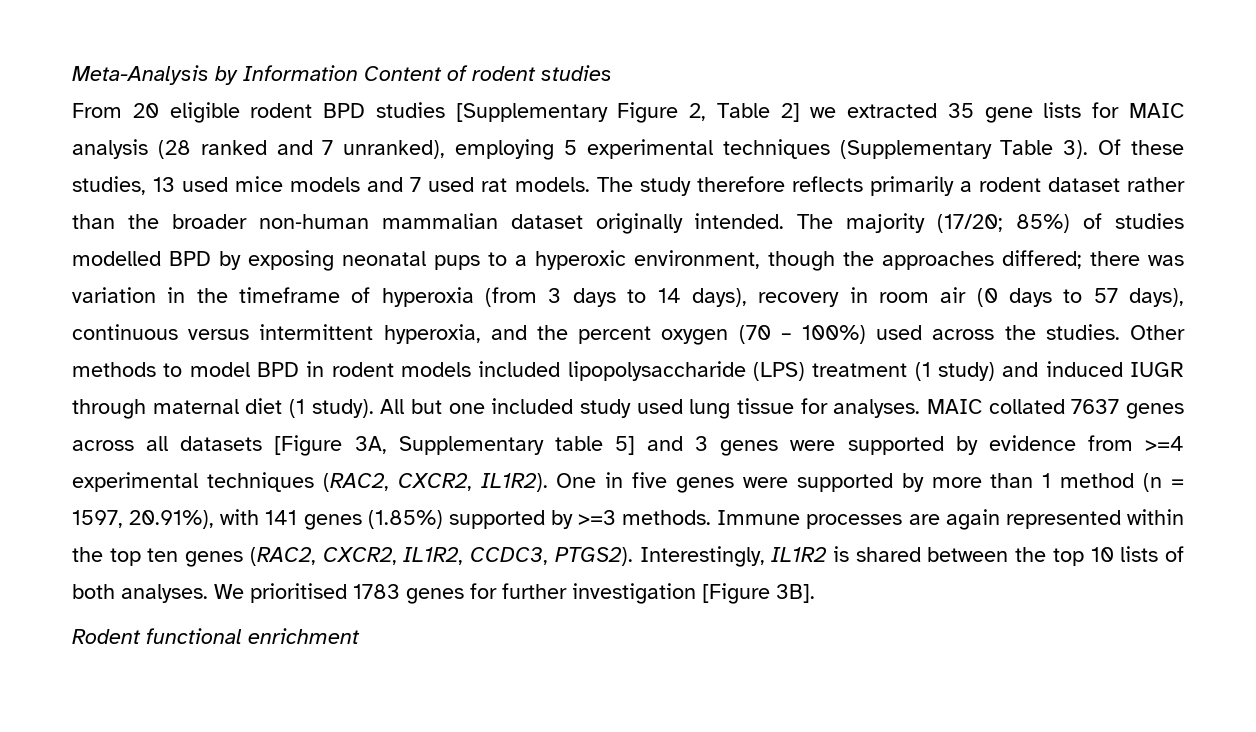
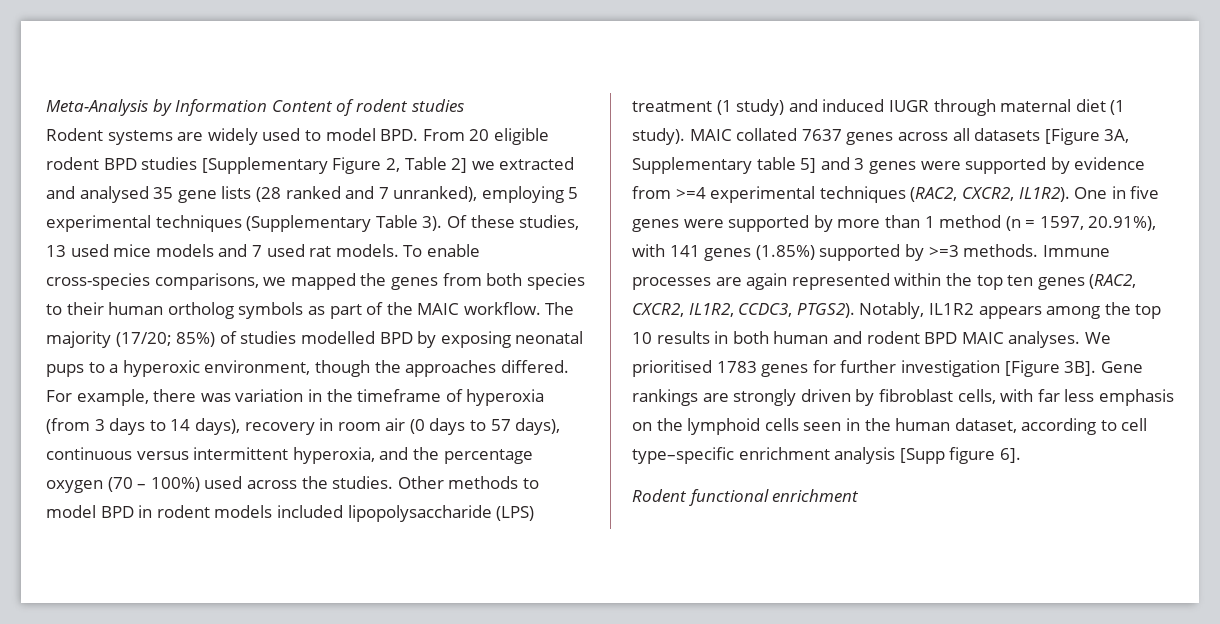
- From 20 eligible rodent BPD studies [Supplementary Figure 2, Table 2] we extracted 35 gene lists for MAIC analysis (28 ranked and 7 unranked), employing 5 experimental techniques (Supplementary Table 3).
+ Rodent systems are widely used to model BPD. From 20 eligible rodent BPD studies [Supplementary Figure 2, Table 2] we extracted and analysed 35 gene lists (28 ranked and 7 unranked), employing 5 experimental techniques (Supplementary Table 3).
- The study therefore reflects primarily a rodent dataset rather than the broader non‑human mammalian dataset originally intended.
+ To enable cross-species comparisons, we mapped the genes from both species to their human ortholog symbols as part of the MAIC workflow.
- The majority (17/20; 85%) of studies modelled BPD by exposing neonatal pups to a hyperoxic environment, though the approaches differed; there was variation in the timeframe of hyperoxia (from 3 days to 14 days), recovery in room air (0 days to 57 days), continuous versus intermittent hyperoxia, and the percent oxygen (70 – 100%) used across the studies.
+ The majority (17/20; 85%) of studies modelled BPD by exposing neonatal pups to a hyperoxic environment, though the approaches differed. For example, there was variation in the timeframe of hyperoxia (from 3 days to 14 days), recovery in room air (0 days to 57 days), continuous versus intermittent hyperoxia, and the percentage oxygen (70 – 100%) used across the studies.
- All but one included study used lung tissue for analyses.
- Interestingly, IL1R2 is shared between the top 10 lists of both analyses.
+ Notably, IL1R2 appears among the top 10 results in both human and rodent BPD MAIC analyses.
+ Gene rankings are strongly driven by fibroblast cells, with far less emphasis on the lymphoid cells seen in the human dataset, according to cell type–specific enrichment analysis [Supp figure 6].

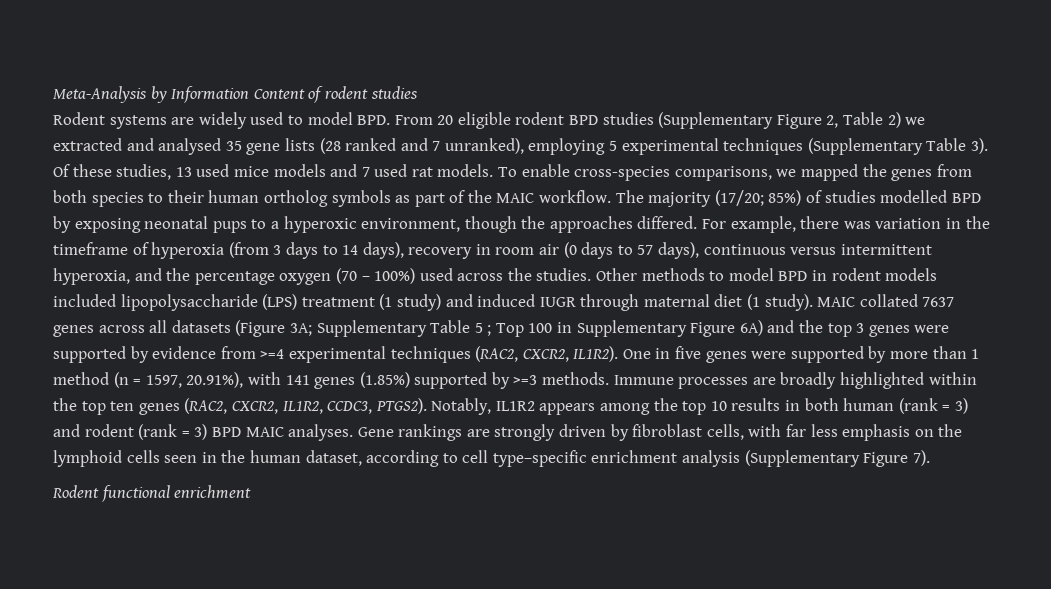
- Rodent systems are widely used to model BPD. From 20 eligible rodent BPD studies [Supplementary Figure 2, Table 2] we extracted and analysed 35 gene lists (28 ranked and 7 unranked), employing 5 experimental techniques (Supplementary Table 3).
+ Rodent systems are widely used to model BPD. From 20 eligible rodent BPD studies (Supplementary Figure 2, Table 2) we extracted and analysed 35 gene lists (28 ranked and 7 unranked), employing 5 experimental techniques (Supplementary Table 3).
- MAIC collated 7637 genes across all datasets [Figure 3A, Supplementary table 5] and 3 genes were supported by evidence from >=4 experimental techniques (RAC2, CXCR2, IL1R2).
+ MAIC collated 7637 genes across all datasets (Figure 3A; Supplementary Table 5 ; Top 100 in Supplementary Figure 6A) and the top 3 genes were supported by evidence from >=4 experimental techniques (RAC2, CXCR2, IL1R2).
- Immune processes are again represented within the top ten genes (RAC2, CXCR2, IL1R2, CCDC3, PTGS2).
+ Immune processes are broadly highlighted within the top ten genes (RAC2, CXCR2, IL1R2, CCDC3, PTGS2).
- Notably, IL1R2 appears among the top 10 results in both human and rodent BPD MAIC analyses. We prioritised 1783 genes for further investigation [Figure 3B].
+ Notably, IL1R2 appears among the top 10 results in both human (rank = 3) and rodent (rank = 3) BPD MAIC analyses.
- Gene rankings are strongly driven by fibroblast cells, with far less emphasis on the lymphoid cells seen in the human dataset, according to cell type–specific enrichment analysis [Supp figure 6].
+ Gene rankings are strongly driven by fibroblast cells, with far less emphasis on the lymphoid cells seen in the human dataset, according to cell type–specific enrichment analysis (Supplementary Figure 7).

